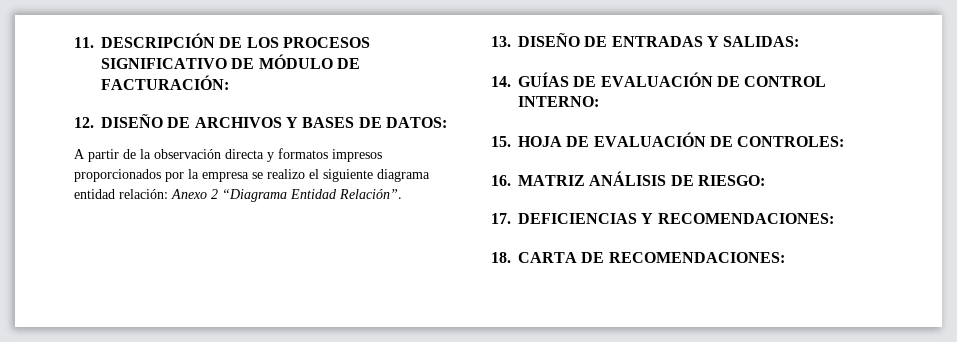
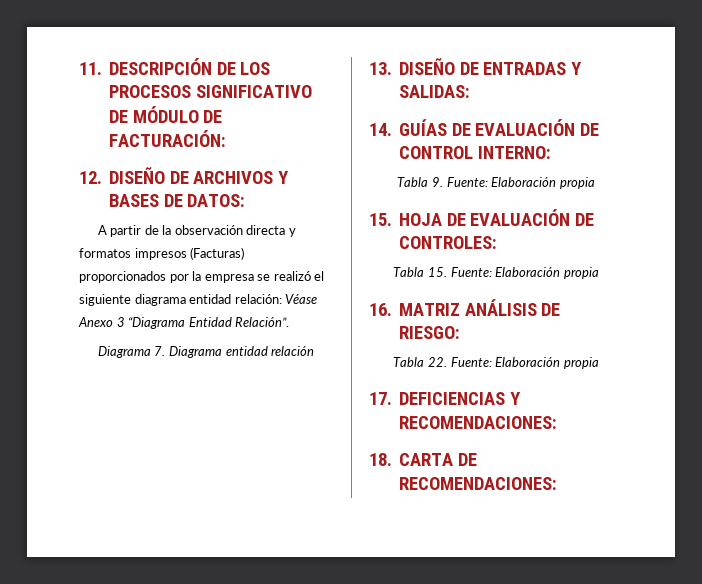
- A partir de la observación directa y formatos impresos proporcionados por la empresa se realizo el siguiente diagrama entidad relación: Anexo 2 “Diagrama Entidad Relación”.
+ A partir de la observación directa y formatos impresos (Facturas) proporcionados por la empresa se realizó el siguiente diagrama entidad relación: Véase Anexo 3 “Diagrama Entidad Relación”.
+ Diagrama 7. Diagrama entidad relación
+ Tabla 9. Fuente: Elaboración propia
+ Tabla 15. Fuente: Elaboración propia
+ Tabla 22. Fuente: Elaboración propia

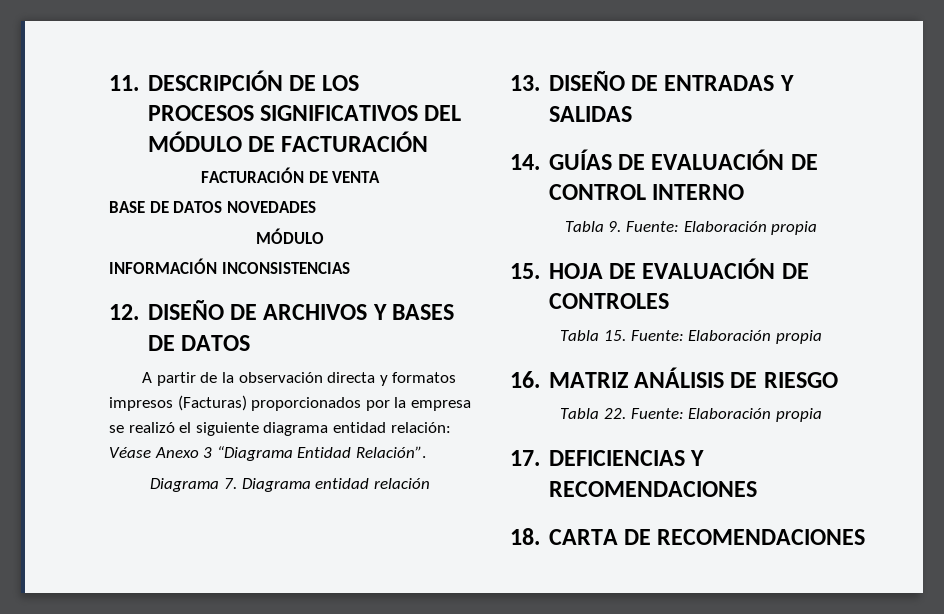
- 11. DESCRIPCIÓN DE LOS PROCESOS SIGNIFICATIVO DE MÓDULO DE FACTURACIÓN:
+ 11. DESCRIPCIÓN DE LOS PROCESOS SIGNIFICATIVOS DEL MÓDULO DE FACTURACIÓN
+ FACTURACIÓN DE VENTA
+ BASE DE DATOS NOVEDADES
+ MÓDULO
+ INFORMACIÓN INCONSISTENCIAS
- 12. DISEÑO DE ARCHIVOS Y BASES DE DATOS:
+ 12. DISEÑO DE ARCHIVOS Y BASES DE DATOS
- 13. DISEÑO DE ENTRADAS Y SALIDAS:
+ 13. DISEÑO DE ENTRADAS Y SALIDAS
- 14. GUÍAS DE EVALUACIÓN DE CONTROL INTERNO:
+ 14. GUÍAS DE EVALUACIÓN DE CONTROL INTERNO
- 15. HOJA DE EVALUACIÓN DE CONTROLES:
+ 15. HOJA DE EVALUACIÓN DE CONTROLES
- 16. MATRIZ ANÁLISIS DE RIESGO:
+ 16. MATRIZ ANÁLISIS DE RIESGO
- 17. DEFICIENCIAS Y RECOMENDACIONES:
+ 17. DEFICIENCIAS Y RECOMENDACIONES
- 18. CARTA DE RECOMENDACIONES:
+ 18. CARTA DE RECOMENDACIONES

